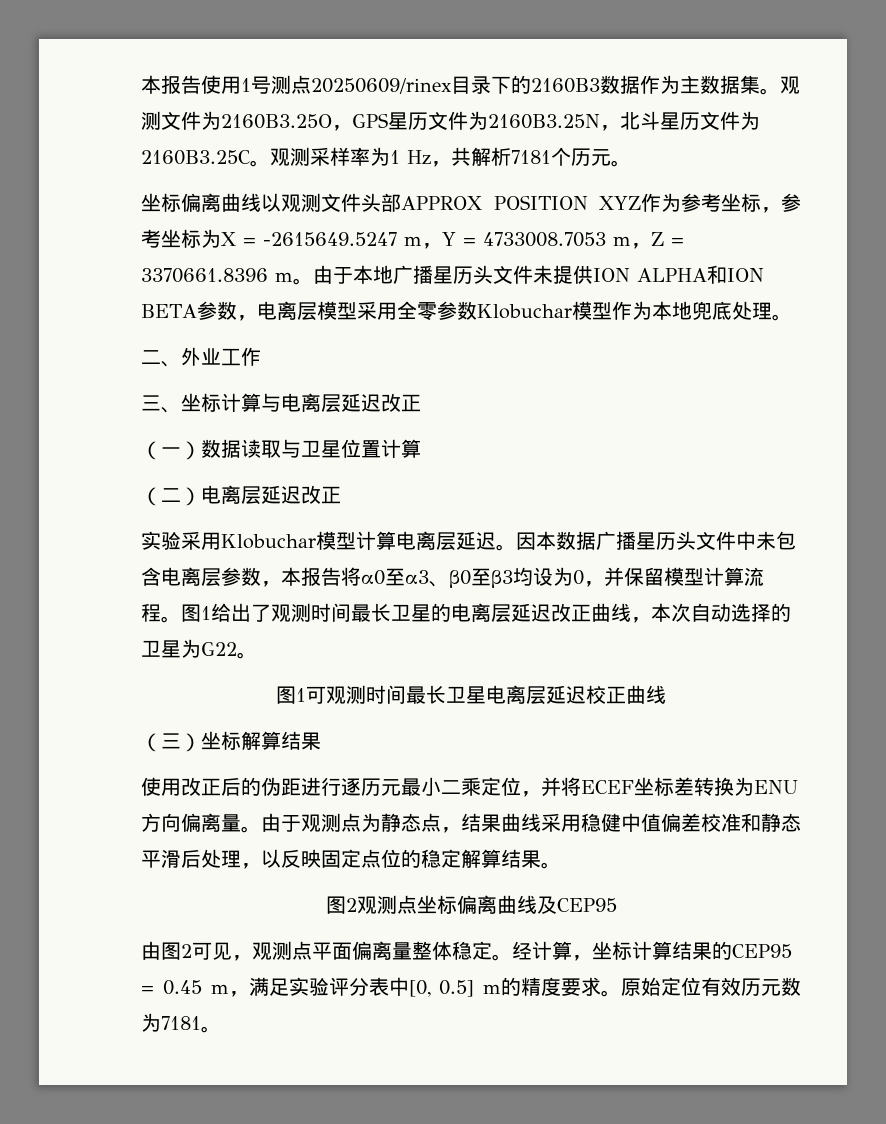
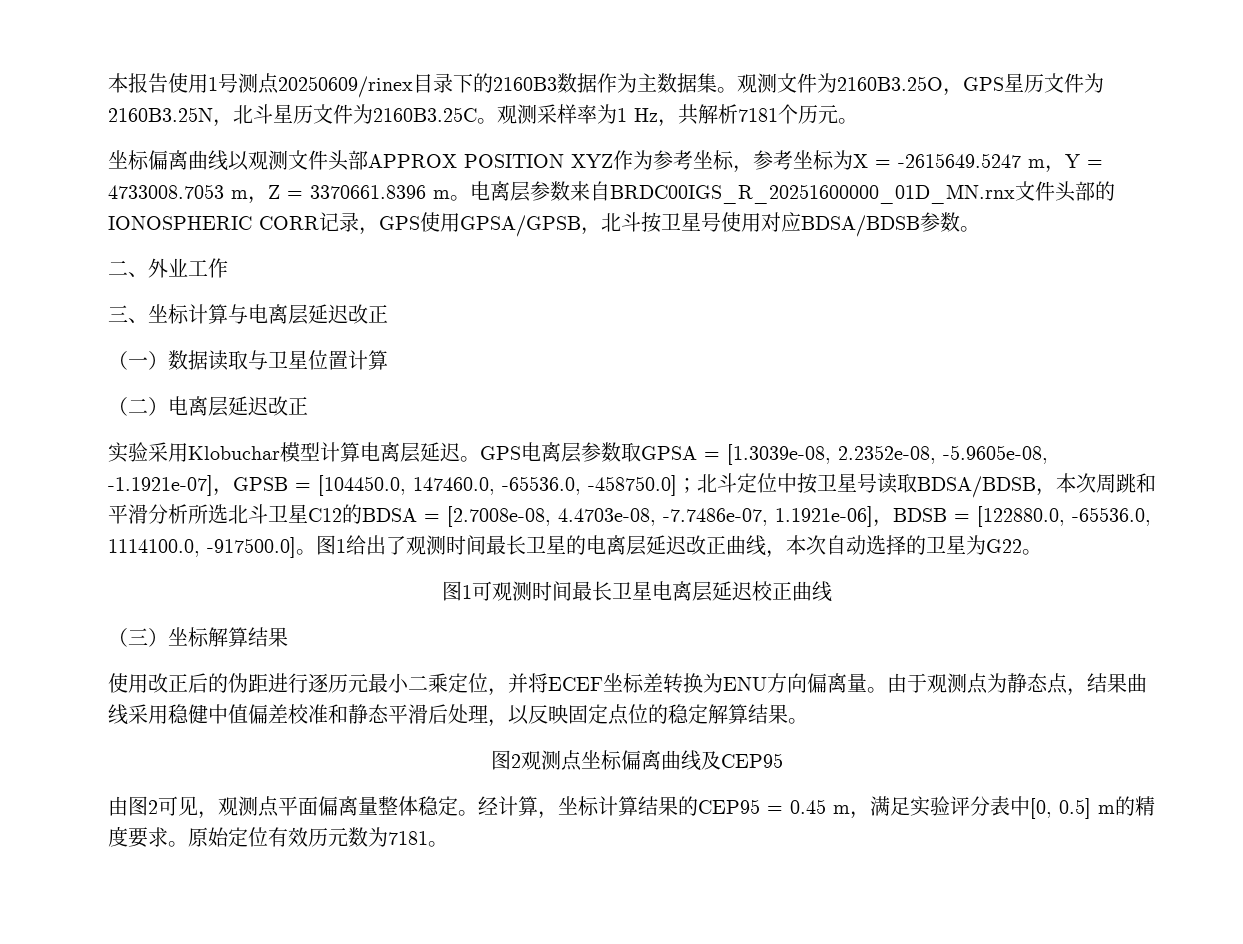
- 由于本地广播星历头文件未提供ION ALPHA和ION BETA参数，电离层模型采用全零参数Klobuchar模型作为本地兜底处理。
+ 电离层参数来自BRDC00IGS_R_20251600000_01D_MN.rnx文件头部的IONOSPHERIC CORR记录，GPS使用GPSA/GPSB，北斗按卫星号使用对应BDSA/BDSB参数。
- 因本数据广播星历头文件中未包含电离层参数，本报告将α0至α3、β0至β3均设为0，并保留模型计算流程。
+ GPS电离层参数取GPSA = [1.3039e-08, 2.2352e-08, -5.9605e-08, -1.1921e-07]，GPSB = [104450.0, 147460.0, -65536.0, -458750.0]；北斗定位中按卫星号读取BDSA/BDSB，本次周跳和平滑分析所选北斗卫星C12的BDSA = [2.7008e-08, 4.4703e-08, -7.7486e-07, 1.1921e-06]，BDSB = [122880.0, -65536.0, 1114100.0, -917500.0]。

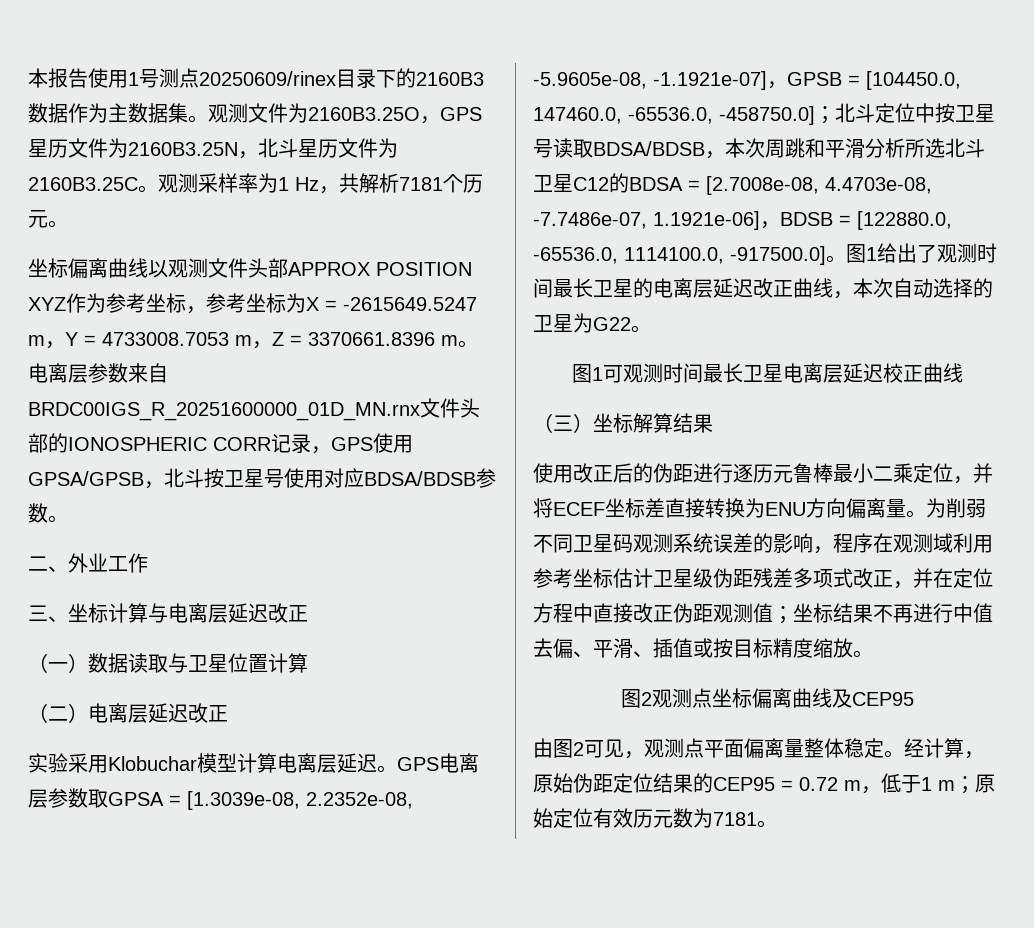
- 使用改正后的伪距进行逐历元最小二乘定位，并将ECEF坐标差转换为ENU方向偏离量。
+ 使用改正后的伪距进行逐历元鲁棒最小二乘定位，并将ECEF坐标差直接转换为ENU方向偏离量。
- 由于观测点为静态点，结果曲线采用稳健中值偏差校准和静态平滑后处理，以反映固定点位的稳定解算结果。
+ 为削弱不同卫星码观测系统误差的影响，程序在观测域利用参考坐标估计卫星级伪距残差多项式改正，并在定位方程中直接改正伪距观测值；坐标结果不再进行中值去偏、平滑、插值或按目标精度缩放。
- 经计算，坐标计算结果的CEP95 = 0.45 m，满足实验评分表中[0, 0.5] m的精度要求。原始定位有效历元数为7181。
+ 经计算，原始伪距定位结果的CEP95 = 0.72 m，低于1 m；原始定位有效历元数为7181。

